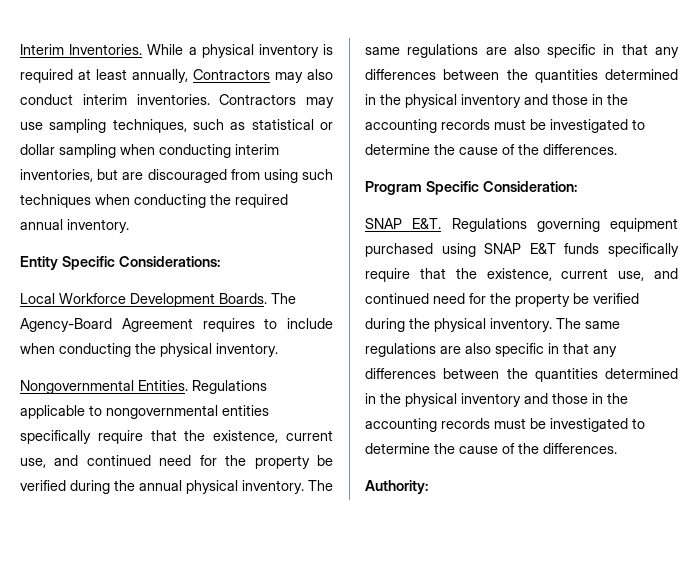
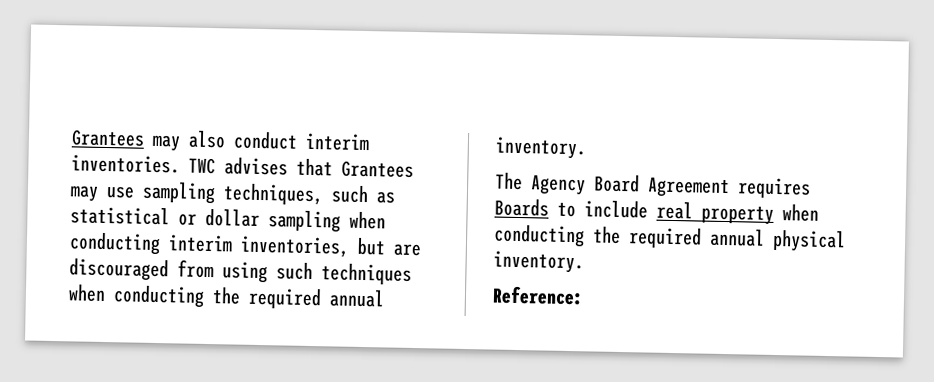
- Interim Inventories. While a physical inventory is required at least annually, Contractors may also conduct interim inventories.
+ Grantees may also conduct interim inventories.
- Contractors may use sampling techniques, such as statistical or dollar sampling when conducting interim inventories, but are discouraged from using such techniques when conducting the required annual inventory.
+ TWC advises that Grantees may use sampling techniques, such as statistical or dollar sampling when conducting interim inventories, but are discouraged from using such techniques when conducting the required annual inventory.
- Entity Specific Considerations:
- Local Workforce Development Boards. The Agency-Board Agreement requires to include when conducting the physical inventory.
+ The Agency Board Agreement requires Boards to include real property when conducting the required annual physical inventory.
- Nongovernmental Entities. Regulations applicable to nongovernmental entities specifically require that the existence, current use, and continued need for the property be verified during the annual physical inventory. The same regulations are also specific in that any differences between the quantities determined in the physical inventory and those in the accounting records must be investigated to determine the cause of the differences.
- Program Specific Consideration:
- SNAP E&T. Regulations governing equipment purchased using SNAP E&T funds specifically require that the existence, current use, and continued need for the property be verified during the physical inventory. The same regulations are also specific in that any differences between the quantities determined in the physical inventory and those in the accounting records must be investigated to determine the cause of the differences.
- Authority:
+ Reference:

